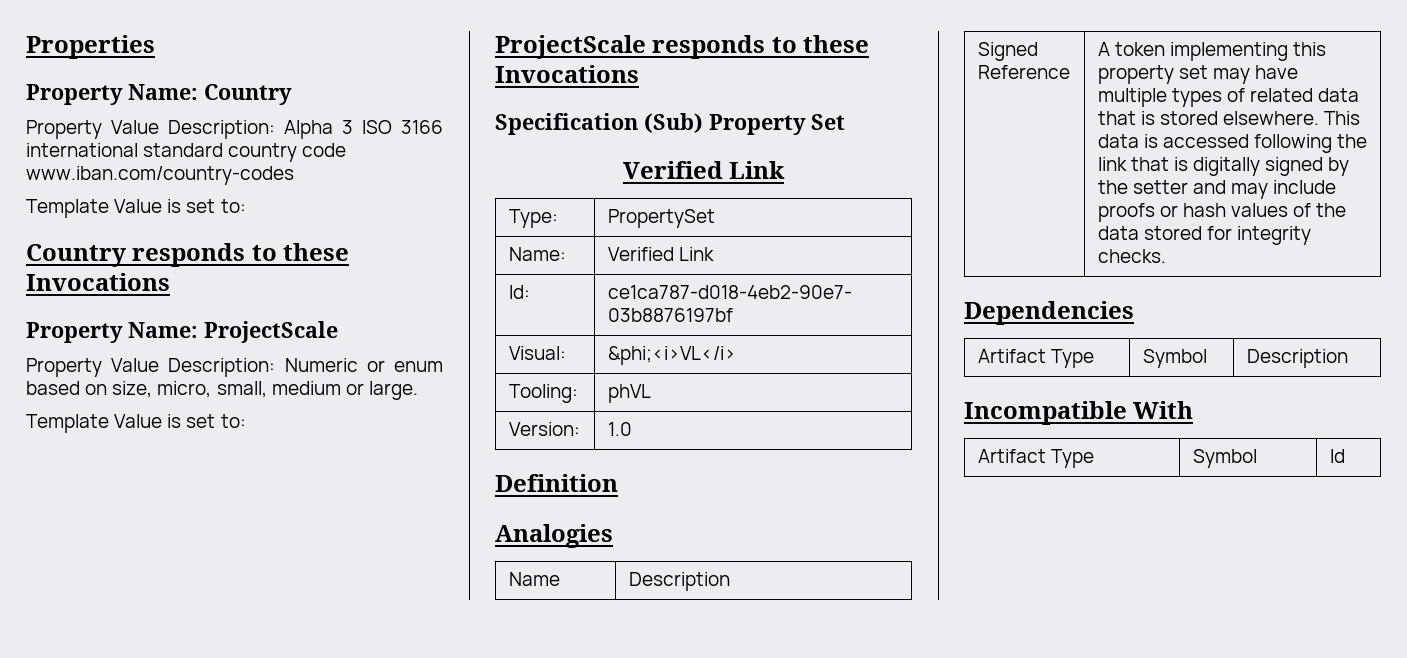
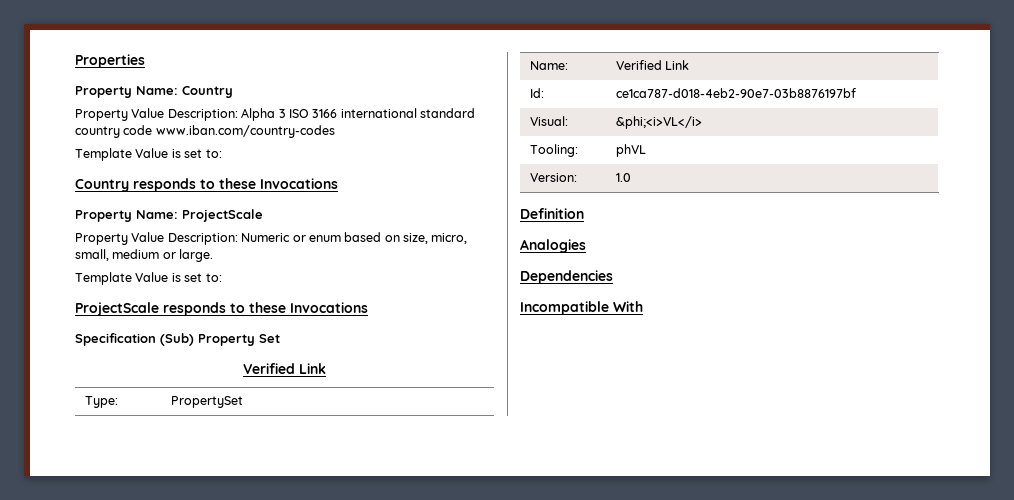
- Name | Description
- Signed Reference | A token implementing this property set may have multiple types of related data that is stored elsewhere. This data is accessed following the link that is digitally signed by the setter and may include proofs or hash values of the data stored for integrity checks.
  Dependencies
- Artifact Type | Symbol | Description
  Incompatible With
- Artifact Type | Symbol | Id

